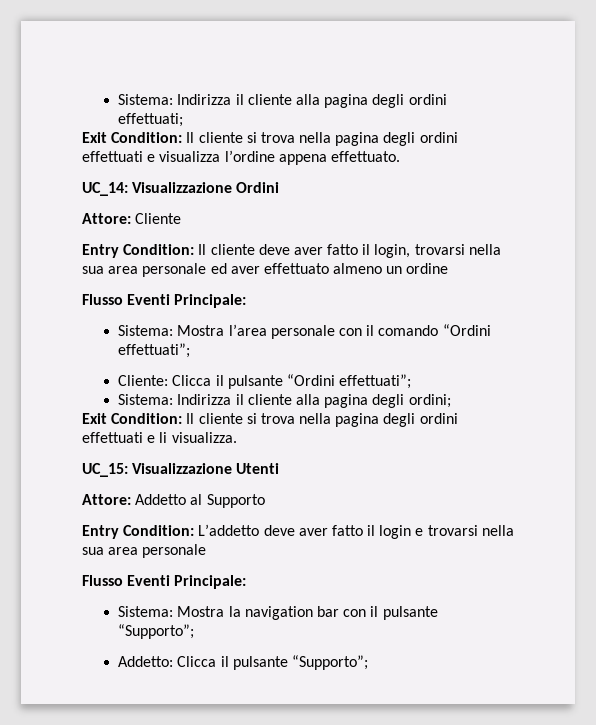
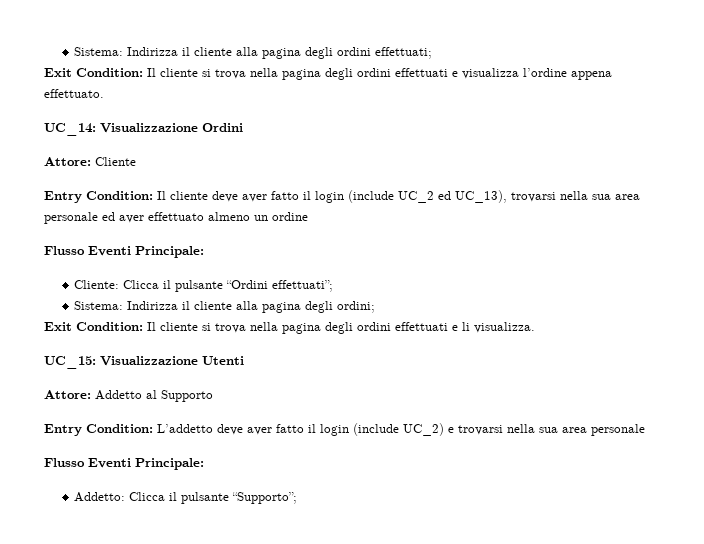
- Entry Condition: Il cliente deve aver fatto il login, trovarsi nella sua area personale ed aver effettuato almeno un ordine
+ Entry Condition: Il cliente deve aver fatto il login (include UC_2 ed UC_13), trovarsi nella sua area personale ed aver effettuato almeno un ordine
- Sistema: Mostra l’area personale con il comando “Ordini effettuati”;
- Entry Condition: L’addetto deve aver fatto il login e trovarsi nella sua area personale
+ Entry Condition: L’addetto deve aver fatto il login (include UC_2) e trovarsi nella sua area personale
- Sistema: Mostra la navigation bar con il pulsante “Supporto”;

